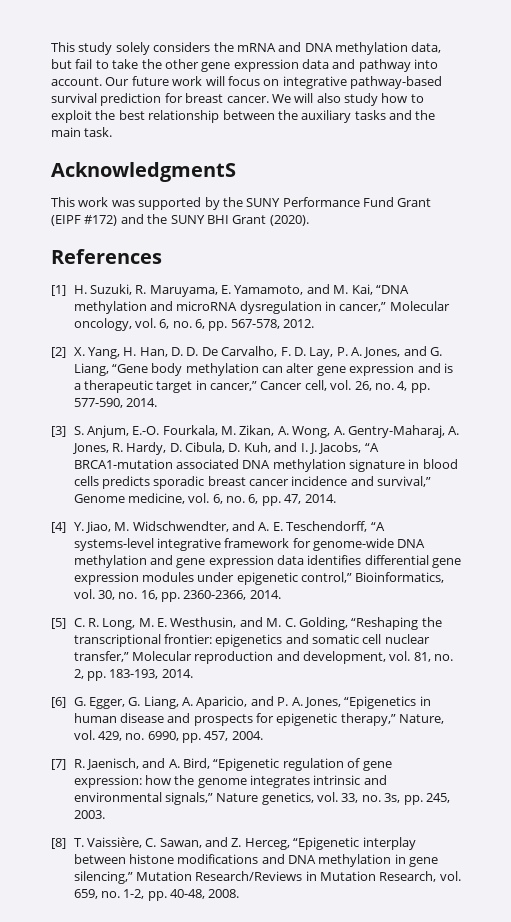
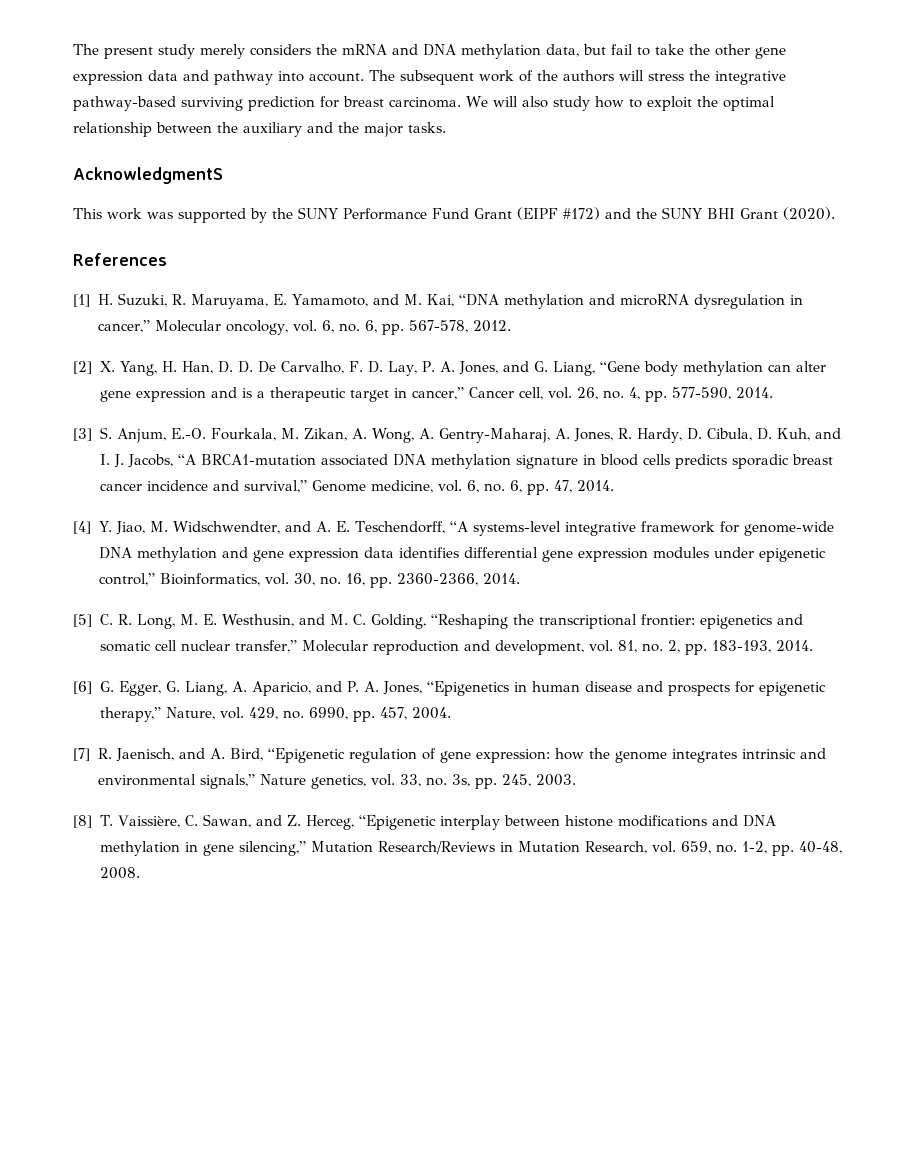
- This study solely considers the mRNA and DNA methylation data, but fail to take the other gene expression data and pathway into account.
+ The present study merely considers the mRNA and DNA methylation data, but fail to take the other gene expression data and pathway into account.
- Our future work will focus on integrative pathway-based survival prediction for breast cancer.
+ The subsequent work of the authors will stress the integrative pathway-based surviving prediction for breast carcinoma.
- We will also study how to exploit the best relationship between the auxiliary tasks and the main task.
+ We will also study how to exploit the optimal relationship between the auxiliary and the major tasks.

